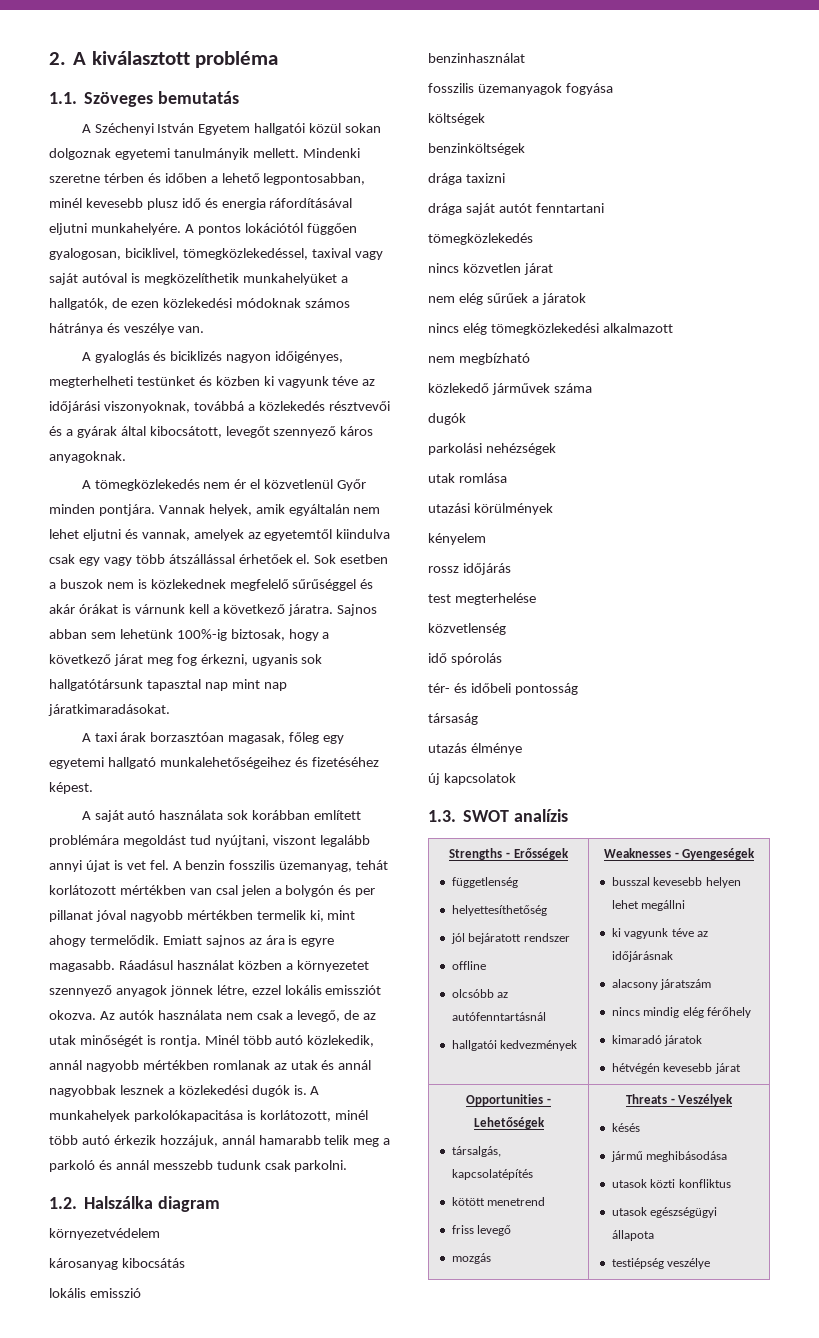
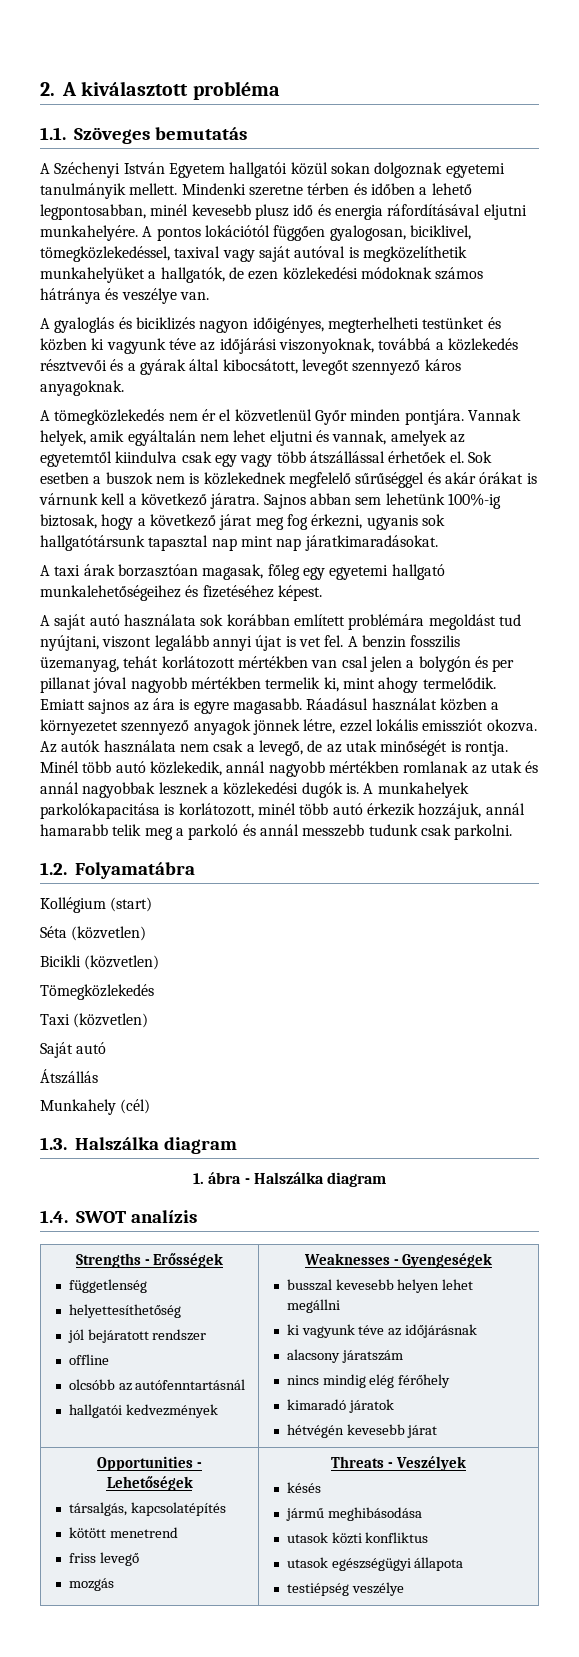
- 1.2. Halszálka diagram
- környezetvédelem
- károsanyag kibocsátás
- lokális emisszió
- benzinhasználat
- fosszilis üzemanyagok fogyása
- költségek
- benzinköltségek
- drága taxizni
- drága saját autót fenntartani
- tömegközlekedés
- nincs közvetlen járat
- nem elég sűrűek a járatok
- nincs elég tömegközlekedési alkalmazott
- nem megbízható
- közlekedő járművek száma
- dugók
- parkolási nehézségek
- utak romlása
- utazási körülmények
- kényelem
- rossz időjárás
- test megterhelése
- közvetlenség
- idő spórolás
- tér- és időbeli pontosság
- társaság
- utazás élménye
- új kapcsolatok
- 1.3. SWOT analízis
+ 1.2. Folyamatábra
+ Kollégium (start)
+ Séta (közvetlen)
+ Bicikli (közvetlen)
+ Tömegközlekedés
+ Taxi (közvetlen)
+ Saját autó
+ Átszállás
+ Munkahely (cél)
+ 1.3. Halszálka diagram
+ 1. ábra - Halszálka diagram
+ 1.4. SWOT analízis

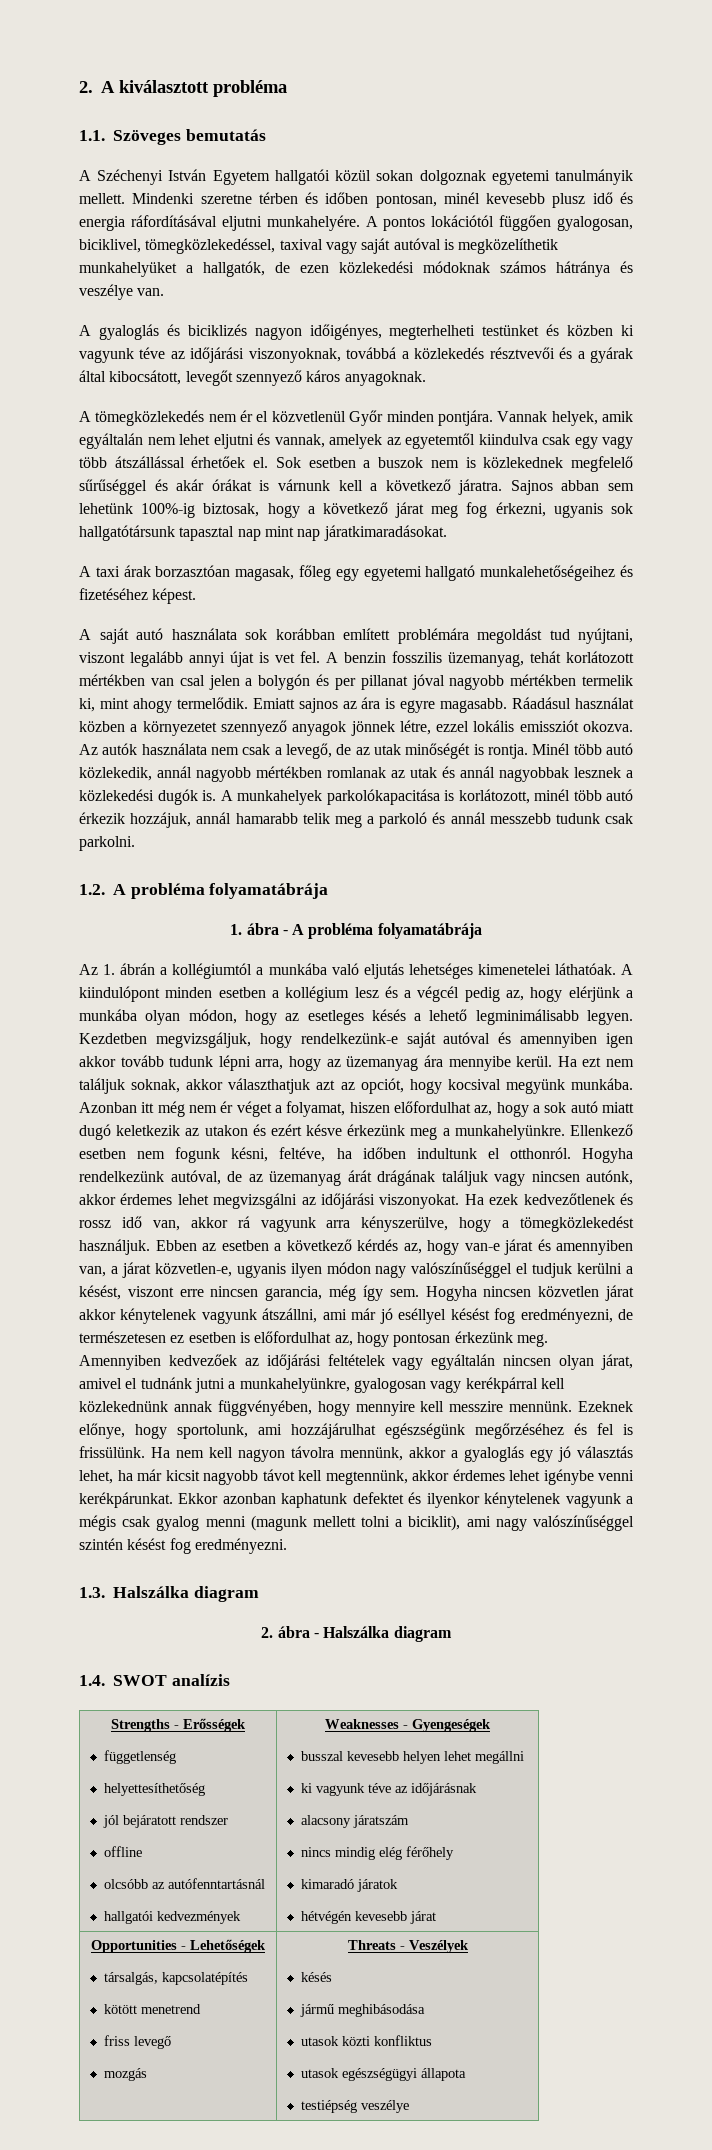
- Mindenki szeretne térben és időben a lehető legpontosabban, minél kevesebb plusz idő és energia ráfordításával eljutni munkahelyére.
+ Mindenki szeretne térben és időben pontosan, minél kevesebb plusz idő és energia ráfordításával eljutni munkahelyére.
- 1.2. Folyamatábra
- Kollégium (start)
- Séta (közvetlen)
- Bicikli (közvetlen)
- Tömegközlekedés
- Taxi (közvetlen)
- Saját autó
- Átszállás
- Munkahely (cél)
+ 1.2. A probléma folyamatábrája
+ 1. ábra - A probléma folyamatábrája
+ Az 1. ábrán a kollégiumtól a munkába való eljutás lehetséges kimenetelei láthatóak. A kiindulópont minden esetben a kollégium lesz és a végcél pedig az, hogy elérjünk a munkába olyan módon, hogy az esetleges késés a lehető legminimálisabb legyen. Kezdetben megvizsgáljuk, hogy rendelkezünk-e saját autóval és amennyiben igen akkor tovább tudunk lépni arra, hogy az üzemanyag ára mennyibe kerül. Ha ezt nem találjuk soknak, akkor választhatjuk azt az opciót, hogy kocsival megyünk munkába. Azonban itt még nem ér véget a folyamat, hiszen előfordulhat az, hogy a sok autó miatt dugó keletkezik az utakon és ezért késve érkezünk meg a munkahelyünkre. Ellenkező esetben nem fogunk késni, feltéve, ha időben indultunk el otthonról. Hogyha rendelkezünk autóval, de az üzemanyag árát drágának találjuk vagy nincsen autónk, akkor érdemes lehet megvizsgálni az időjárási viszonyokat. Ha ezek kedvezőtlenek és rossz idő van, akkor rá vagyunk arra kényszerülve, hogy a tömegközlekedést használjuk. Ebben az esetben a következő kérdés az, hogy van-e járat és amennyiben van, a járat közvetlen-e, ugyanis ilyen módon nagy valószínűséggel el tudjuk kerülni a késést, viszont erre nincsen garancia, még így sem. Hogyha nincsen közvetlen járat akkor kénytelenek vagyunk átszállni, ami már jó eséllyel késést fog eredményezni, de természetesen ez esetben is előfordulhat az, hogy pontosan érkezünk meg. Amennyiben kedvezőek az időjárási feltételek vagy egyáltalán nincsen olyan járat, amivel el tudnánk jutni a munkahelyünkre, gyalogosan vagy kerékpárral kell közlekednünk annak függvényében, hogy mennyire kell messzire mennünk. Ezeknek előnye, hogy sportolunk, ami hozzájárulhat egészségünk megőrzéséhez és fel is frissülünk. Ha nem kell nagyon távolra mennünk, akkor a gyaloglás egy jó választás lehet, ha már kicsit nagyobb távot kell megtennünk, akkor érdemes lehet igénybe venni kerékpárunkat. Ekkor azonban kaphatunk defektet és ilyenkor kénytelenek vagyunk a mégis csak gyalog menni (magunk mellett tolni a biciklit), ami nagy valószínűséggel szintén késést fog eredményezni.
- 1. ábra - Halszálka diagram
+ 2. ábra - Halszálka diagram

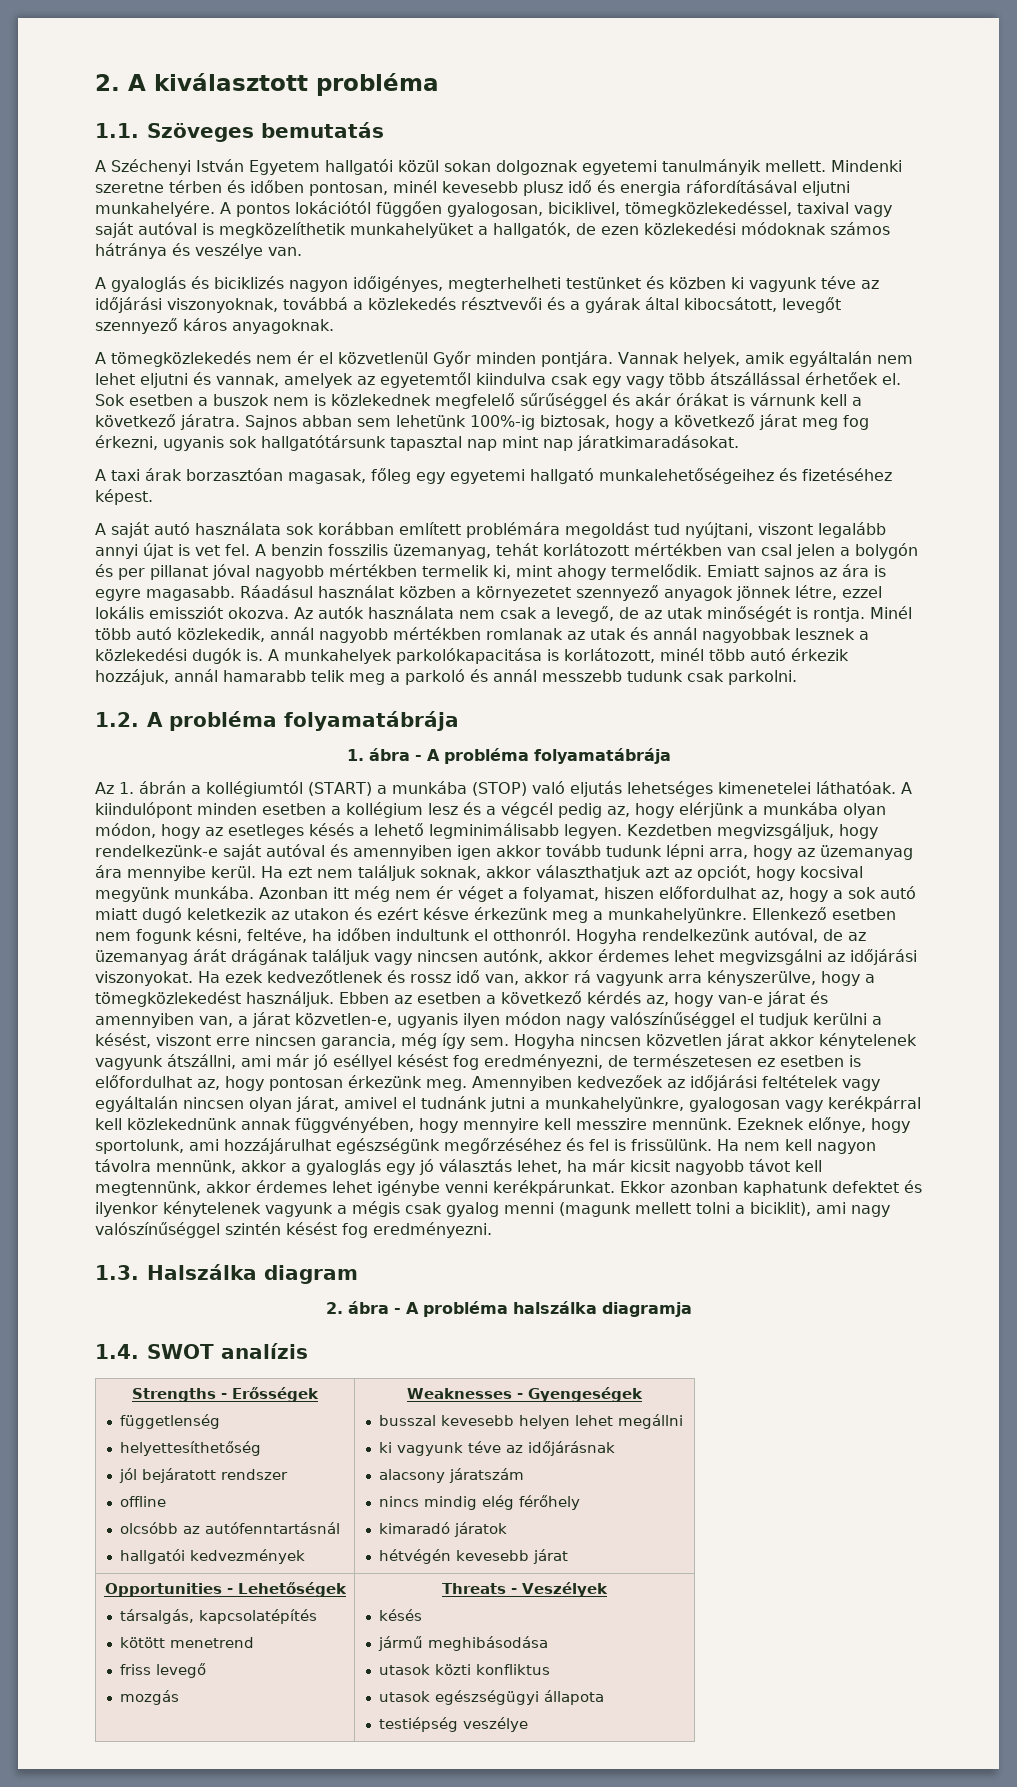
- Az 1. ábrán a kollégiumtól a munkába való eljutás lehetséges kimenetelei láthatóak.
+ Az 1. ábrán a kollégiumtól (START) a munkába (STOP) való eljutás lehetséges kimenetelei láthatóak.
- 2. ábra - Halszálka diagram
+ 2. ábra - A probléma halszálka diagramja

